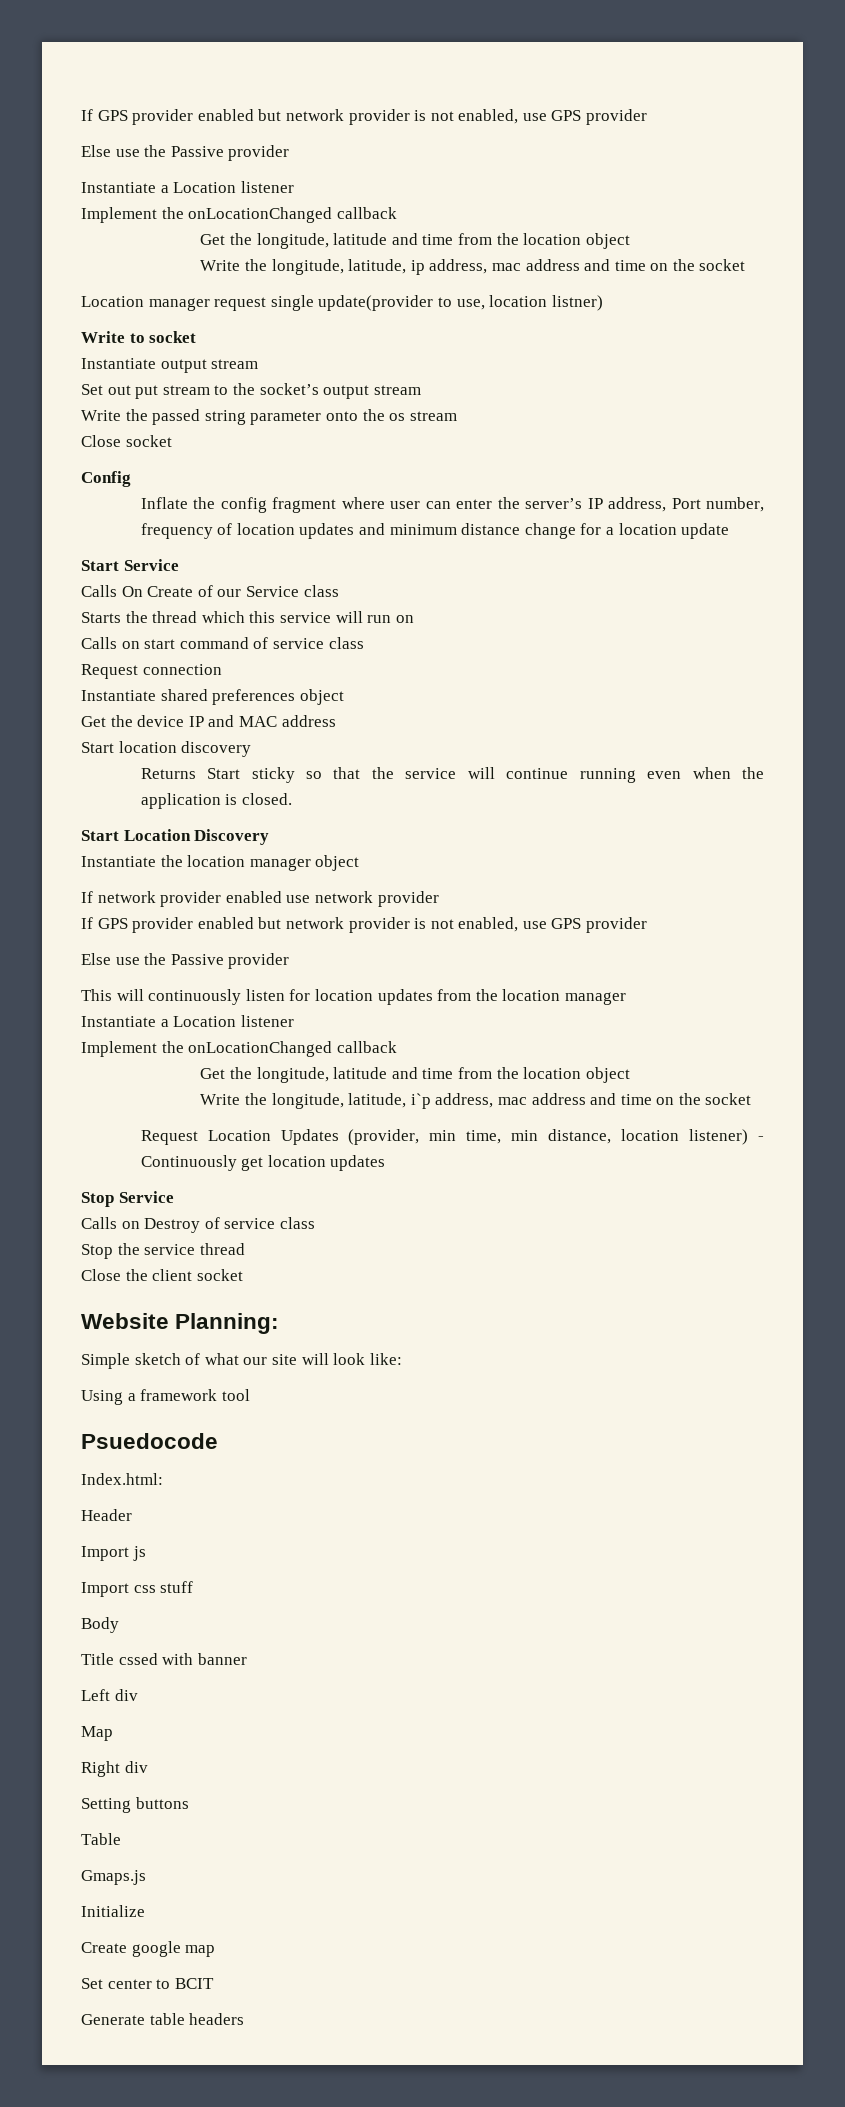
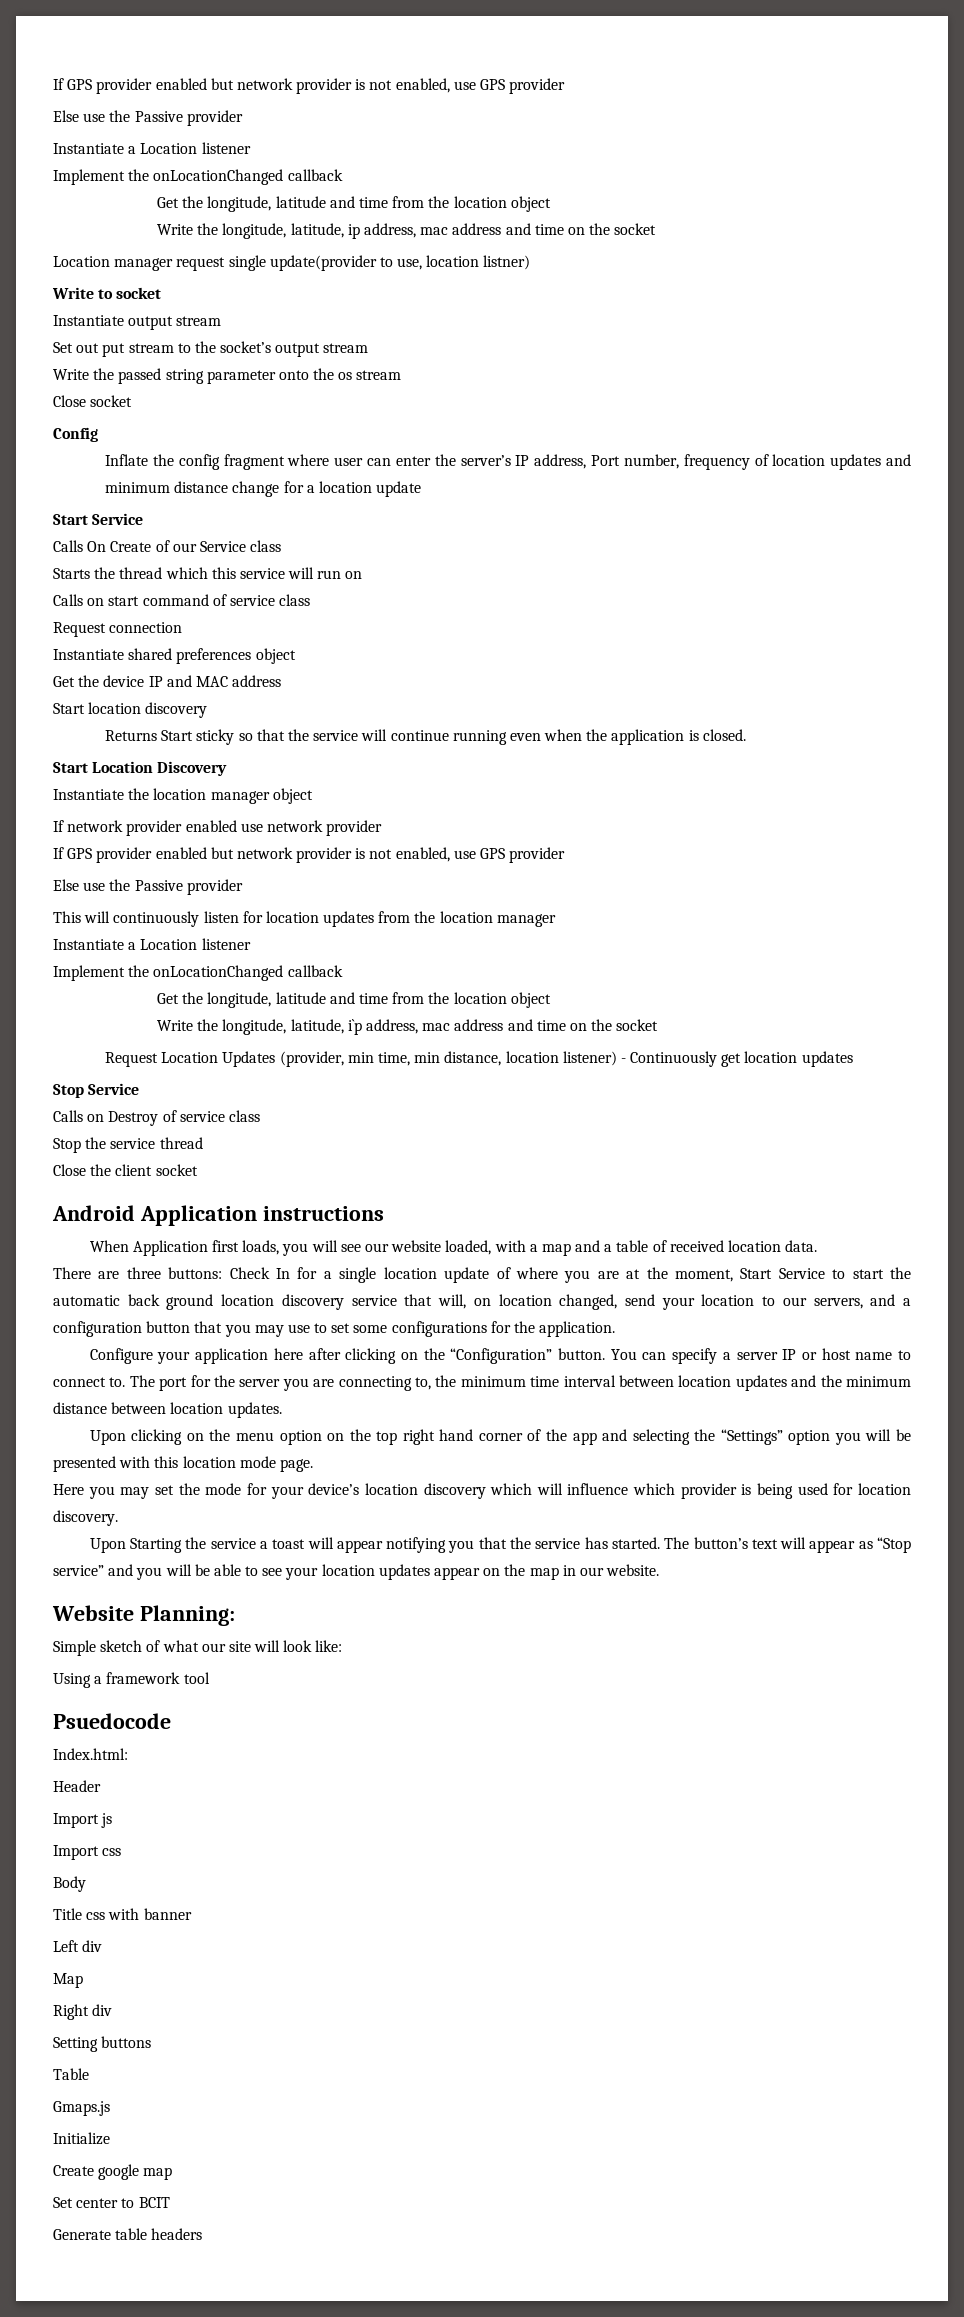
+ Android Application instructions
+ When Application first loads, you will see our website loaded, with a map and a table of received location data.
+ There are three buttons: Check In for a single location update of where you are at the moment, Start Service to start the automatic back ground location discovery service that will, on location changed, send your location to our servers, and a configuration button that you may use to set some configurations for the application.
+ Configure your application here after clicking on the “Configuration” button. You can specify a server IP or host name to connect to. The port for the server you are connecting to, the minimum time interval between location updates and the minimum distance between location updates.
+ Upon clicking on the menu option on the top right hand corner of the app and selecting the “Settings” option you will be presented with this location mode page.
+ Here you may set the mode for your device’s location discovery which will influence which provider is being used for location discovery.
+ Upon Starting the service a toast will appear notifying you that the service has started. The button’s text will appear as “Stop service” and you will be able to see your location updates appear on the map in our website.
- Import css stuff
+ Import css
- Title cssed with banner
+ Title css with banner

